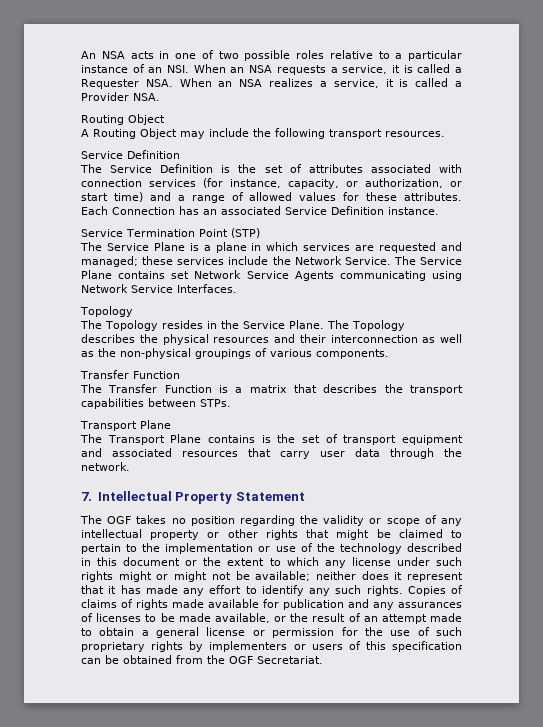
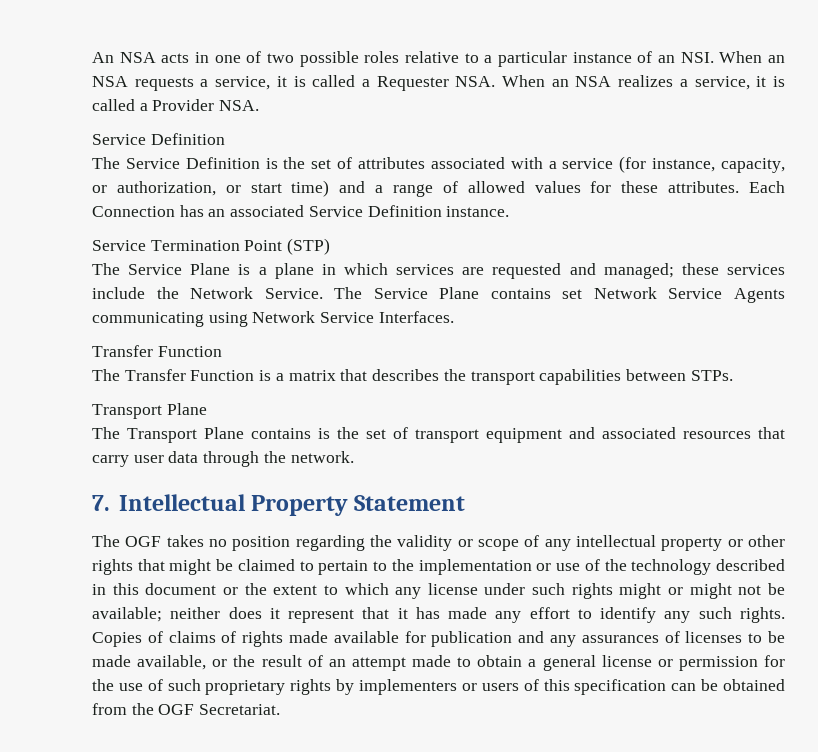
  An NSA acts in one of two possible roles relative to a particular instance of an NSI. When an NSA requests a service, it is called a Requester NSA. When an NSA realizes a service, it is called a Provider NSA.
- Routing Object
- A Routing Object may include the following transport resources.
- The Service Definition is the set of attributes associated with connection services (for instance, capacity, or authorization, or start time) and a range of allowed values for these attributes.
+ The Service Definition is the set of attributes associated with a service (for instance, capacity, or authorization, or start time) and a range of allowed values for these attributes.
  The Service Plane contains set Network Service Agents communicating using Network Service Interfaces.
- Topology
- The Topology resides in the Service Plane. The Topology describes the physical resources and their interconnection as well as the non-physical groupings of various components.

